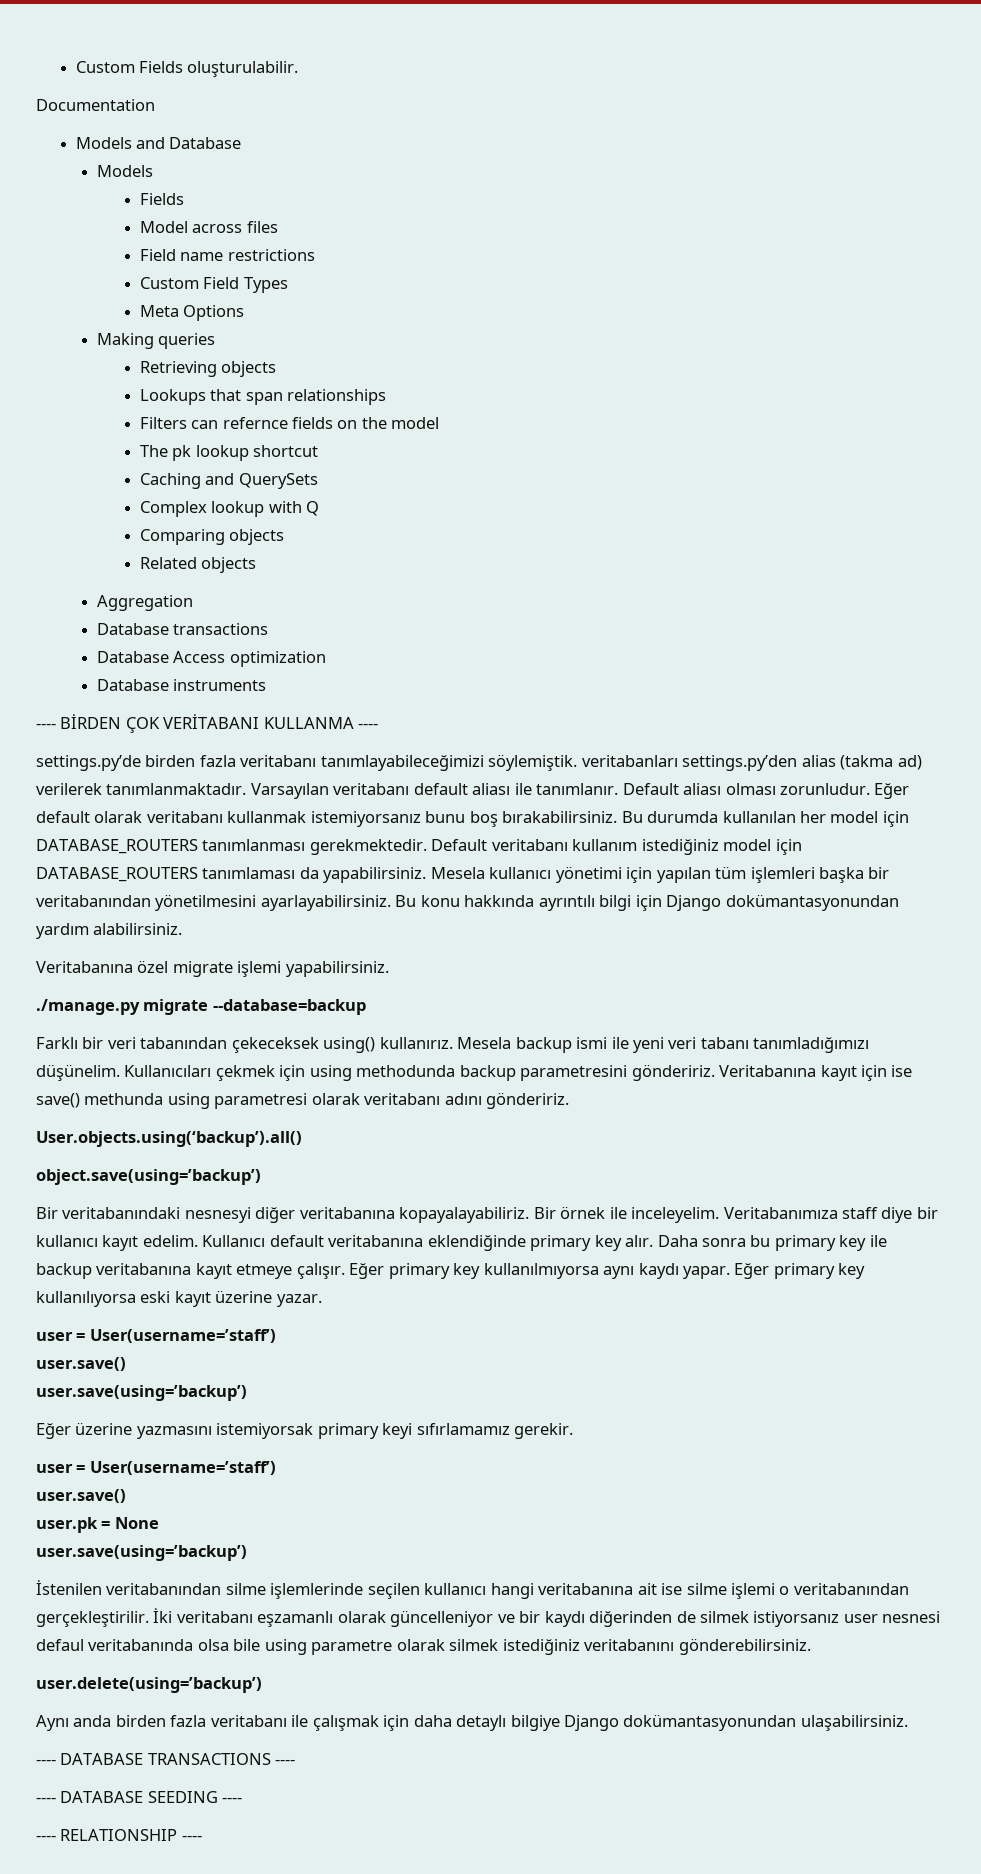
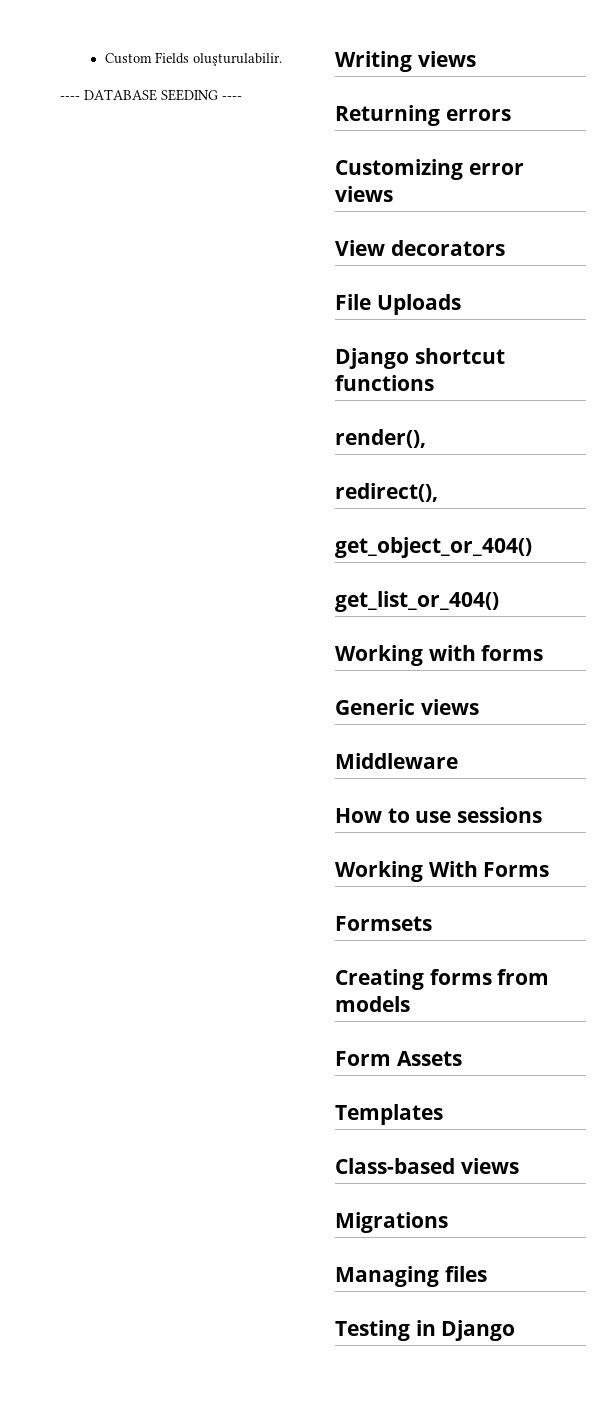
- Documentation
- Models and Database
- Models
- Fields
- Model across files
- Field name restrictions
- Custom Field Types
- Meta Options
- Making queries
- Retrieving objects
- Lookups that span relationships
- Filters can refernce fields on the model
- The pk lookup shortcut
- Caching and QuerySets
- Complex lookup with Q
- Comparing objects
- Related objects
- Aggregation
- Database transactions
- Database Access optimization
- Database instruments
- ---- BİRDEN ÇOK VERİTABANI KULLANMA ----
- settings.py’de birden fazla veritabanı tanımlayabileceğimizi söylemiştik. veritabanları settings.py’den alias (takma ad) verilerek tanımlanmaktadır. Varsayılan veritabanı default aliası ile tanımlanır. Default aliası olması zorunludur. Eğer default olarak veritabanı kullanmak istemiyorsanız bunu boş bırakabilirsiniz. Bu durumda kullanılan her model için DATABASE_ROUTERS tanımlanması gerekmektedir. Default veritabanı kullanım istediğiniz model için DATABASE_ROUTERS tanımlaması da yapabilirsiniz. Mesela kullanıcı yönetimi için yapılan tüm işlemleri başka bir veritabanından yönetilmesini ayarlayabilirsiniz. Bu konu hakkında ayrıntılı bilgi için Django dokümantasyonundan yardım alabilirsiniz.
- Veritabanına özel migrate işlemi yapabilirsiniz.
- ./manage.py migrate --database=backup
- Farklı bir veri tabanından çekeceksek using() kullanırız. Mesela backup ismi ile yeni veri tabanı tanımladığımızı düşünelim. Kullanıcıları çekmek için using methodunda backup parametresini göndeririz. Veritabanına kayıt için ise save() methunda using parametresi olarak veritabanı adını göndeririz.
- User.objects.using(‘backup’).all()
- object.save(using=’backup’)
- Bir veritabanındaki nesnesyi diğer veritabanına kopayalayabiliriz. Bir örnek ile inceleyelim. Veritabanımıza staff diye bir kullanıcı kayıt edelim. Kullanıcı default veritabanına eklendiğinde primary key alır. Daha sonra bu primary key ile backup veritabanına kayıt etmeye çalışır. Eğer primary key kullanılmıyorsa aynı kaydı yapar. Eğer primary key kullanılıyorsa eski kayıt üzerine yazar.
- user = User(username=’staff’)
- user.save()
- user.save(using=’backup’)
- Eğer üzerine yazmasını istemiyorsak primary keyi sıfırlamamız gerekir.
- user = User(username=’staff’)
- user.save()
- user.pk = None
- user.save(using=’backup’)
- İstenilen veritabanından silme işlemlerinde seçilen kullanıcı hangi veritabanına ait ise silme işlemi o veritabanından gerçekleştirilir. İki veritabanı eşzamanlı olarak güncelleniyor ve bir kaydı diğerinden de silmek istiyorsanız user nesnesi defaul veritabanında olsa bile using parametre olarak silmek istediğiniz veritabanını gönderebilirsiniz.
- user.delete(using=’backup’)
- Aynı anda birden fazla veritabanı ile çalışmak için daha detaylı bilgiye Django dokümantasyonundan ulaşabilirsiniz.
- ---- DATABASE TRANSACTIONS ----
  ---- DATABASE SEEDING ----
- ---- RELATIONSHIP ----
+ Writing views
+ Returning errors
+ Customizing error views
+ View decorators
+ File Uploads
+ Django shortcut functions
+ render(),
+ redirect(),
+ get_object_or_404()
+ get_list_or_404()
+ Working with forms
+ Generic views
+ Middleware
+ How to use sessions
+ Working With Forms
+ Formsets
+ Creating forms from models
+ Form Assets
+ Templates
+ Class-based views
+ Migrations
+ Managing files
+ Testing in Django

